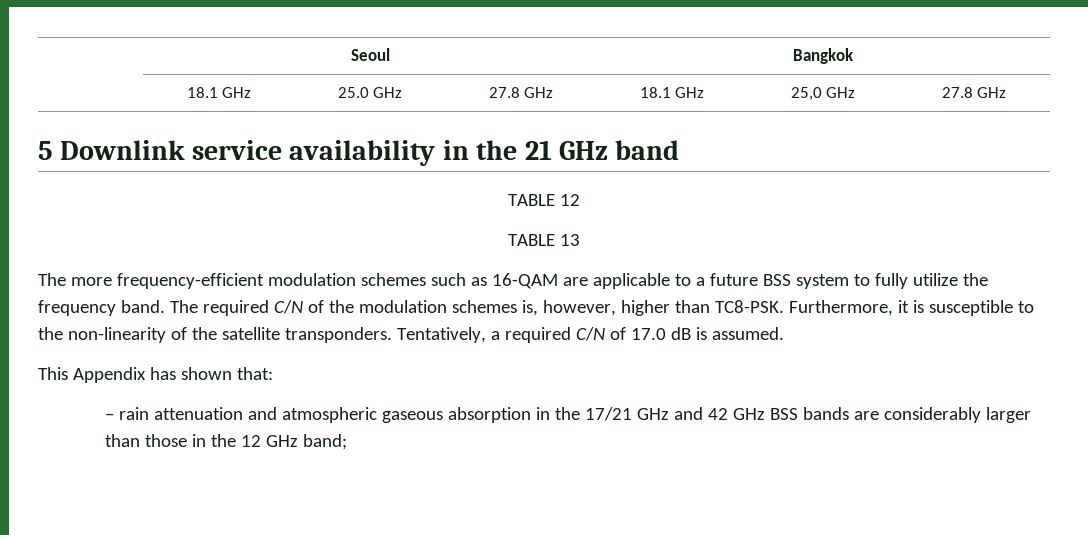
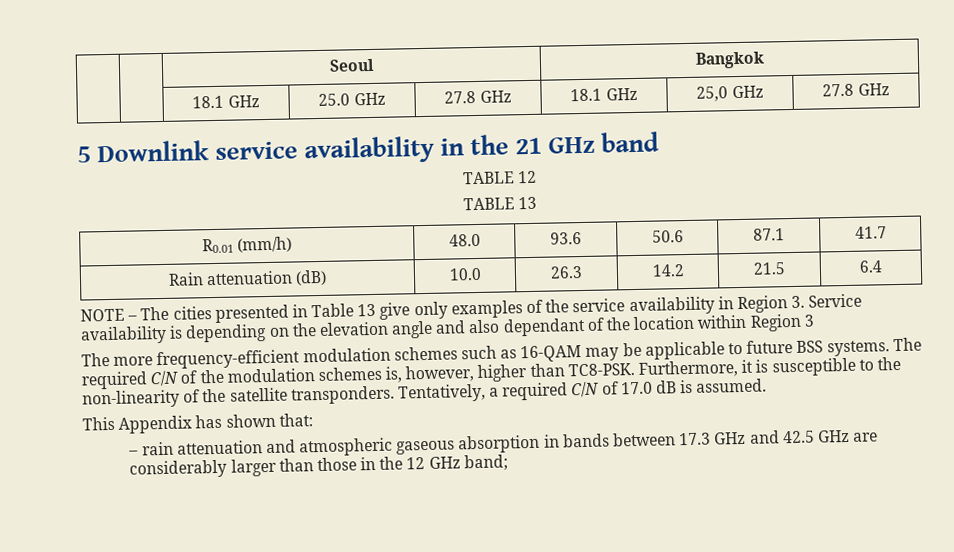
+ R0.01 (mm/h) | 48.0 | 93.6 | 50.6 | 87.1 | 41.7
+ Rain attenuation (dB) | 10.0 | 26.3 | 14.2 | 21.5 | 6.4
+ NOTE – The cities presented in Table 13 give only examples of the service availability in Region 3. Service availability is depending on the elevation angle and also dependant of the location within Region 3
- The more frequency-efficient modulation schemes such as 16-QAM are applicable to a future BSS system to fully utilize the frequency band.
+ The more frequency-efficient modulation schemes such as 16-QAM may be applicable to future BSS systems.
- – rain attenuation and atmospheric gaseous absorption in the 17/21 GHz and 42 GHz BSS bands are considerably larger than those in the 12 GHz band;
+ – rain attenuation and atmospheric gaseous absorption in bands between 17.3 GHz and 42.5 GHz are considerably larger than those in the 12 GHz band;

